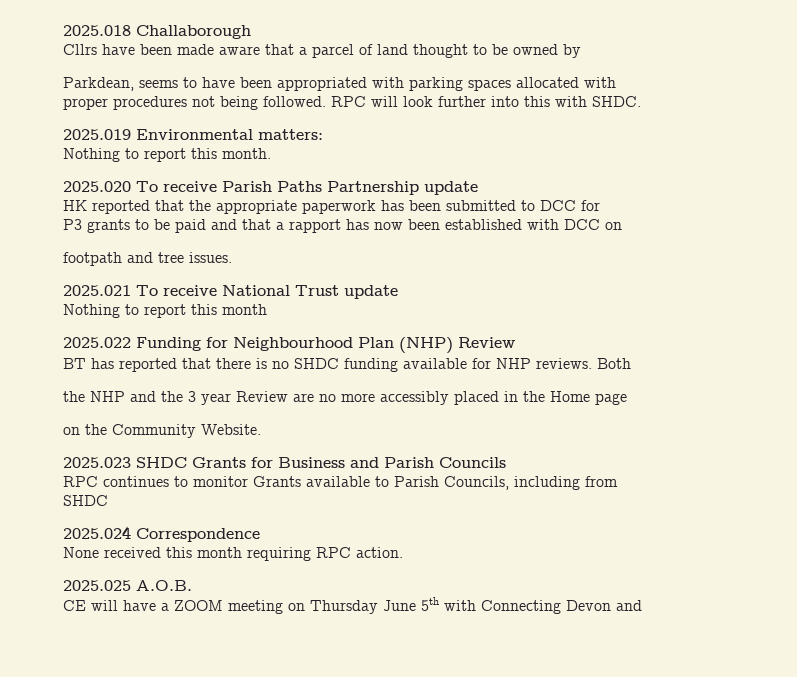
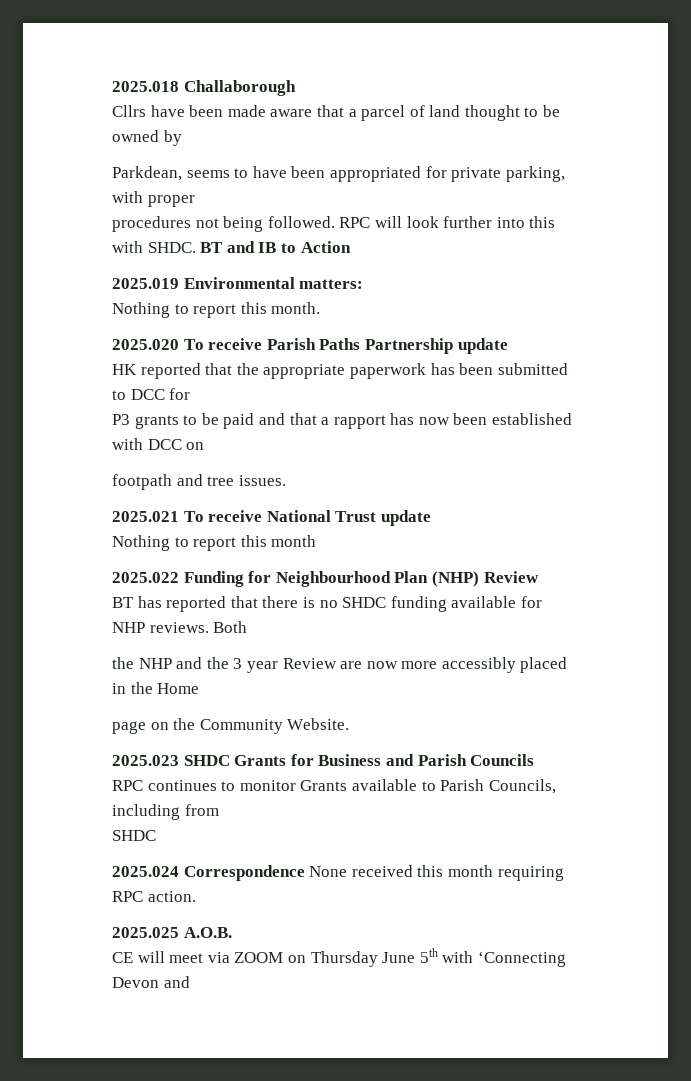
- Parkdean, seems to have been appropriated with parking spaces allocated with
- proper procedures not being followed.
+ Parkdean, seems to have been appropriated for private parking, with proper
+ procedures not being followed.
+ BT and IB to Action
- the NHP and the 3 year Review are no more accessibly placed in the Home page
- on the Community Website.
+ the NHP and the 3 year Review are now more accessibly placed in the Home
+ page on the Community Website.
- 2025.024 Correspondence
- None received this month requiring RPC action.
+ 2025.024 Correspondence None received this month requiring RPC action.
- CE will have a ZOOM meeting on Thursday June 5th with Connecting Devon and
+ CE will meet via ZOOM on Thursday June 5th with ‘Connecting Devon and

